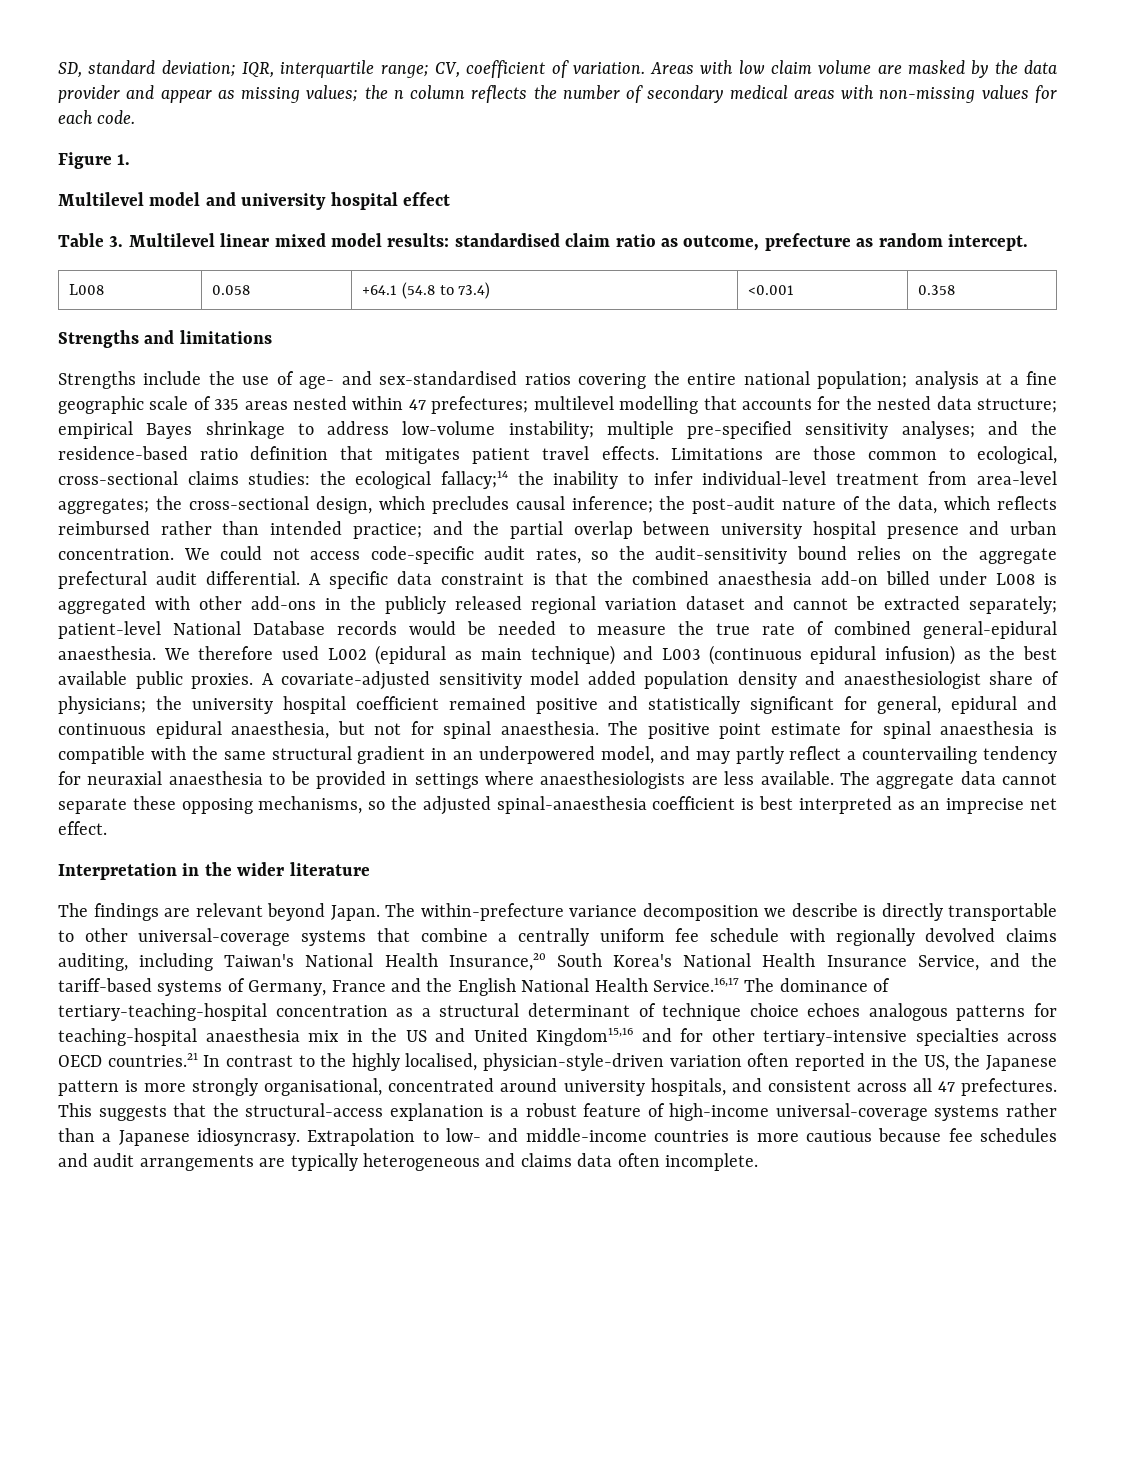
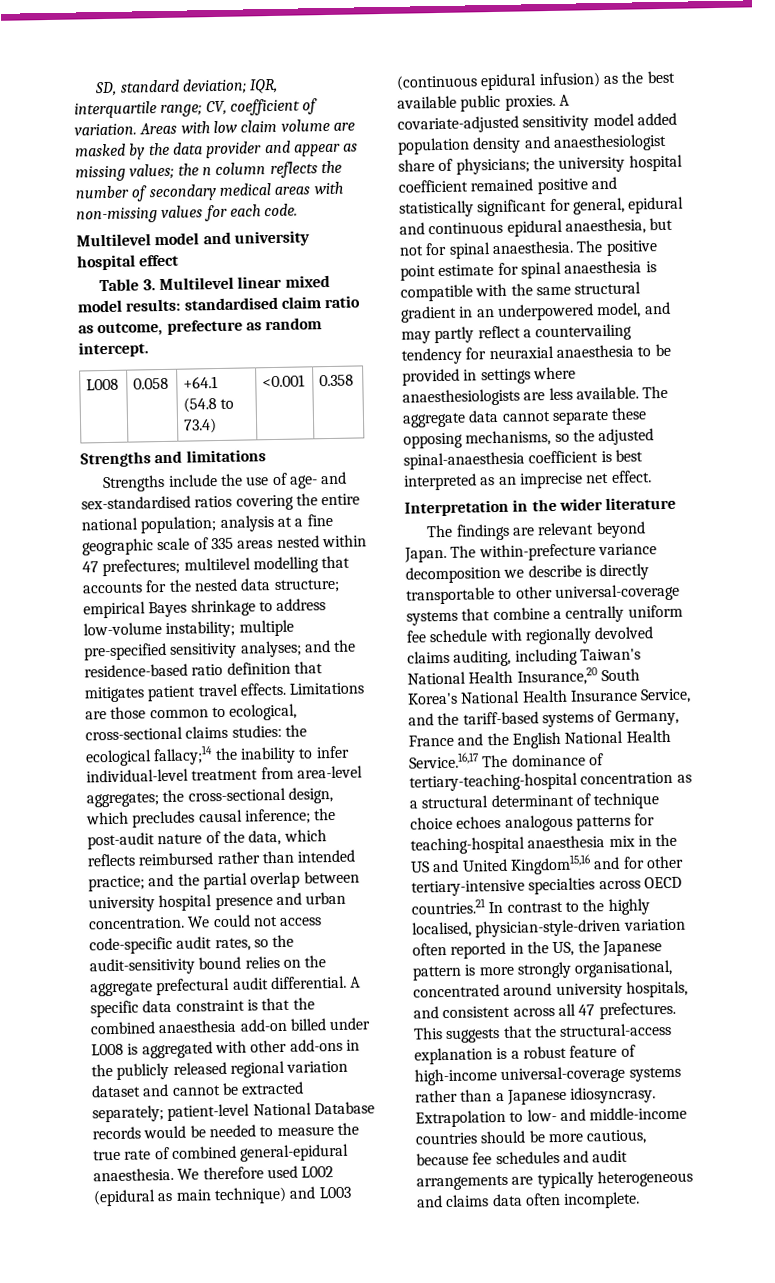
- Figure 1.
- Extrapolation to low- and middle-income countries is more cautious because fee schedules and audit arrangements are typically heterogeneous and claims data often incomplete.
+ Extrapolation to low- and middle-income countries should be more cautious, because fee schedules and audit arrangements are typically heterogeneous and claims data often incomplete.

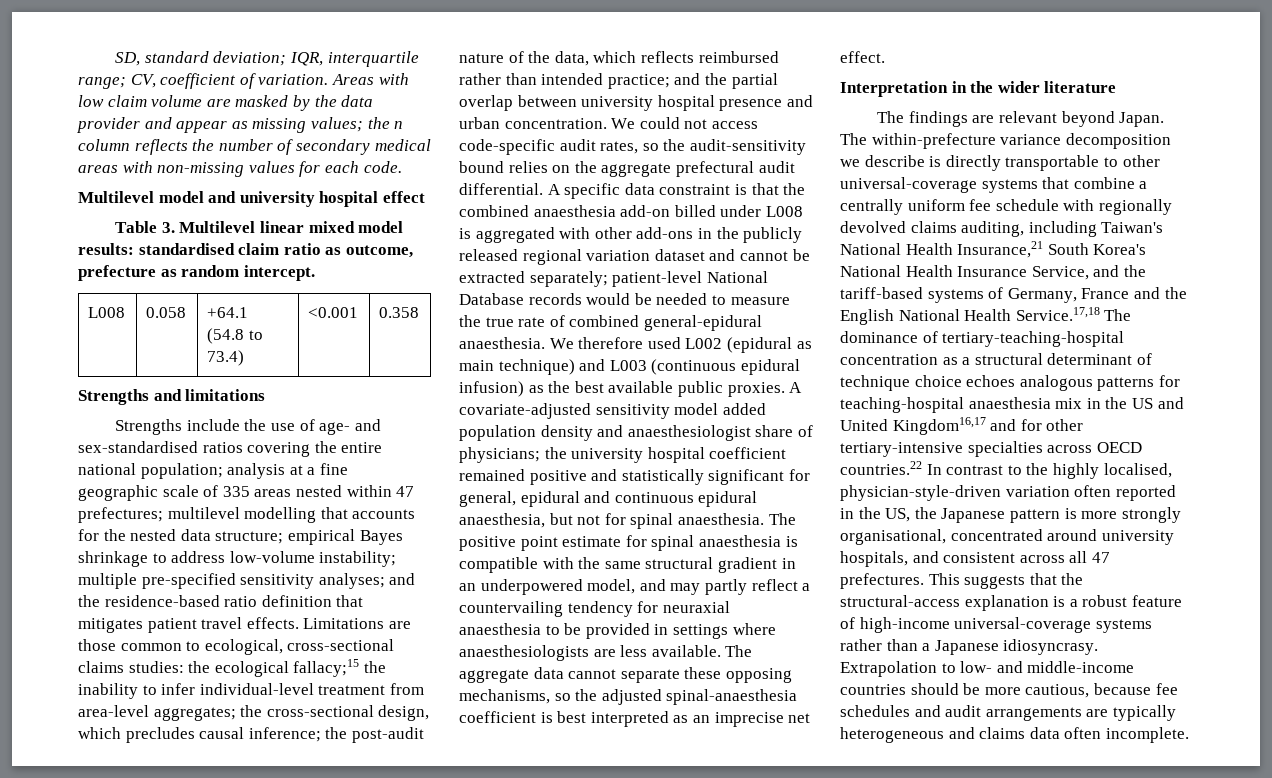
- Limitations are those common to ecological, cross-sectional claims studies: the ecological fallacy;14 the inability to infer individual-level treatment from area-level aggregates; the cross-sectional design, which precludes causal inference; the post-audit nature of the data, which reflects reimbursed rather than intended practice; and the partial overlap between university hospital presence and urban concentration.
+ Limitations are those common to ecological, cross-sectional claims studies: the ecological fallacy;15 the inability to infer individual-level treatment from area-level aggregates; the cross-sectional design, which precludes causal inference; the post-audit nature of the data, which reflects reimbursed rather than intended practice; and the partial overlap between university hospital presence and urban concentration.
- The within-prefecture variance decomposition we describe is directly transportable to other universal-coverage systems that combine a centrally uniform fee schedule with regionally devolved claims auditing, including Taiwan's National Health Insurance,20 South Korea's National Health Insurance Service, and the tariff-based systems of Germany, France and the English National Health Service.16,17 The dominance of tertiary-teaching-hospital concentration as a structural determinant of technique choice echoes analogous patterns for teaching-hospital anaesthesia mix in the US and United Kingdom15,16 and for other tertiary-intensive specialties across OECD countries.21 In contrast to the highly localised, physician-style-driven variation often reported in the US, the Japanese pattern is more strongly organisational, concentrated around university hospitals, and consistent across all 47 prefectures.
+ The within-prefecture variance decomposition we describe is directly transportable to other universal-coverage systems that combine a centrally uniform fee schedule with regionally devolved claims auditing, including Taiwan's National Health Insurance,21 South Korea's National Health Insurance Service, and the tariff-based systems of Germany, France and the English National Health Service.17,18 The dominance of tertiary-teaching-hospital concentration as a structural determinant of technique choice echoes analogous patterns for teaching-hospital anaesthesia mix in the US and United Kingdom16,17 and for other tertiary-intensive specialties across OECD countries.22 In contrast to the highly localised, physician-style-driven variation often reported in the US, the Japanese pattern is more strongly organisational, concentrated around university hospitals, and consistent across all 47 prefectures.

